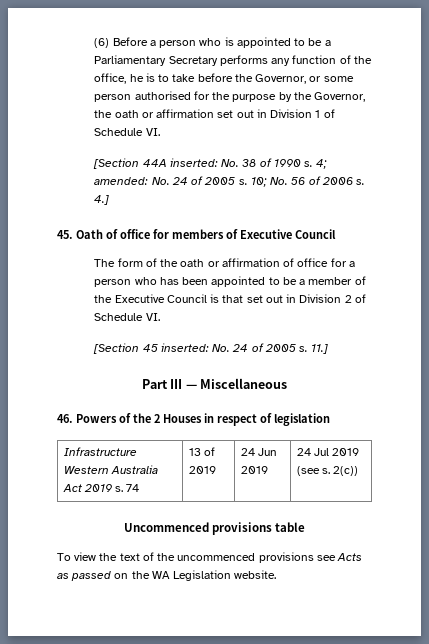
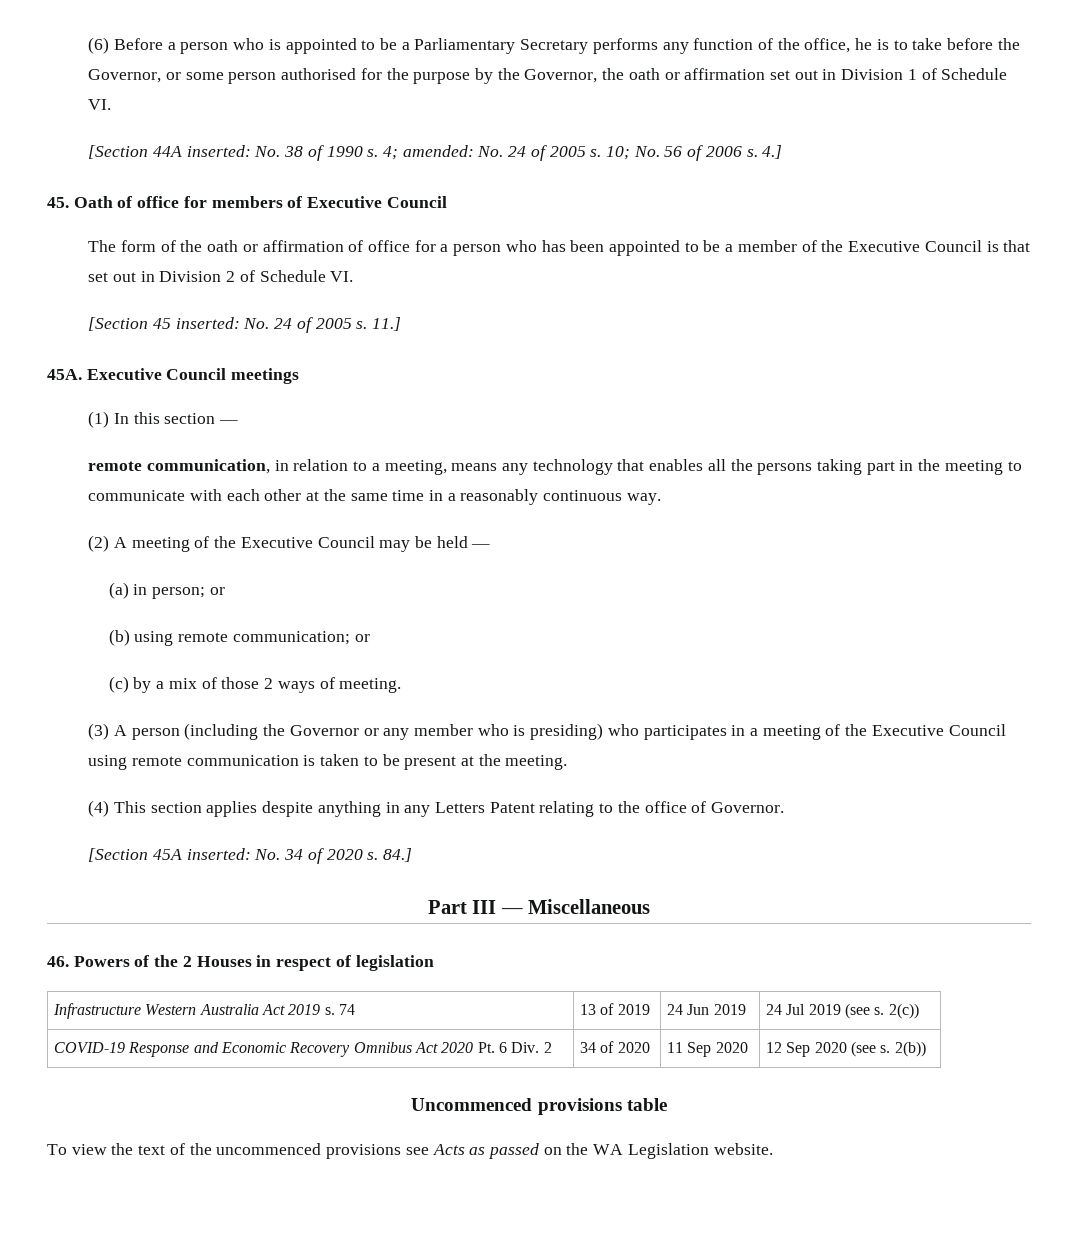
+ 45A. Executive Council meetings
+ (1) In this section —
+ remote communication, in relation to a meeting, means any technology that enables all the persons taking part in the meeting to communicate with each other at the same time in a reasonably continuous way.
+ (2) A meeting of the Executive Council may be held —
+ (a) in person; or
+ (b) using remote communication; or
+ (c) by a mix of those 2 ways of meeting.
+ (3) A person (including the Governor or any member who is presiding) who participates in a meeting of the Executive Council using remote communication is taken to be present at the meeting.
+ (4) This section applies despite anything in any Letters Patent relating to the office of Governor.
+ [Section 45A inserted: No. 34 of 2020 s. 84.]
+ COVID-19 Response and Economic Recovery Omnibus Act 2020 Pt. 6 Div. 2 | 34 of 2020 | 11 Sep 2020 | 12 Sep 2020 (see s. 2(b))

